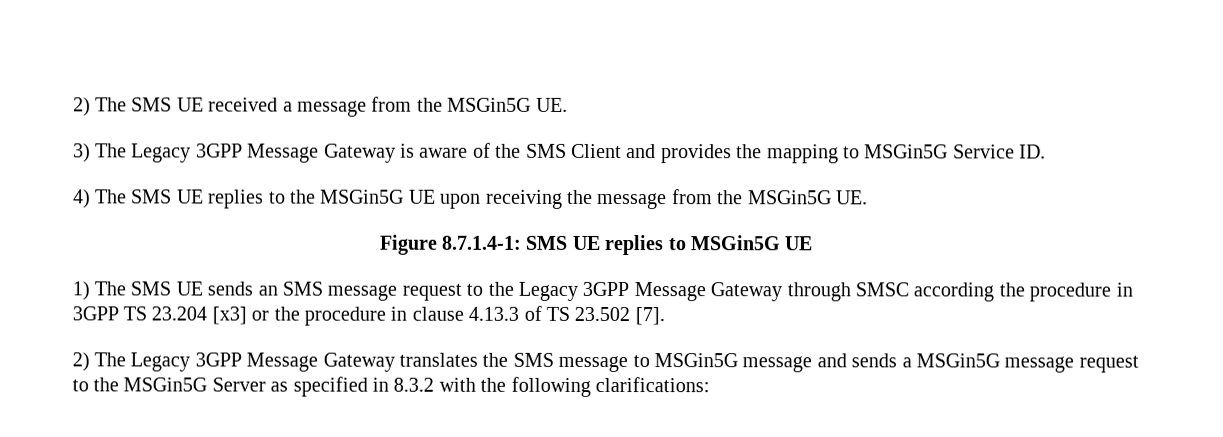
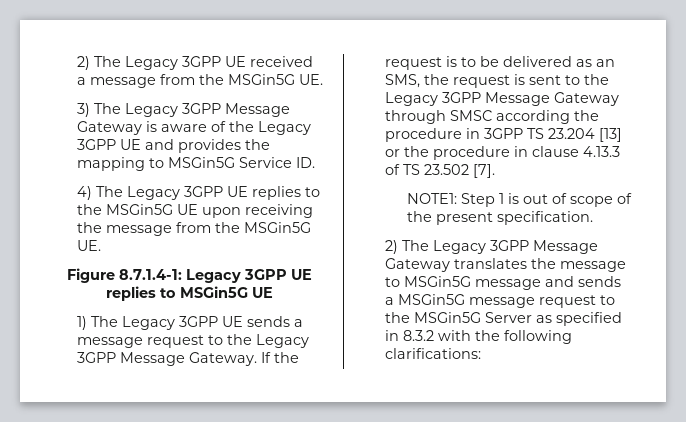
- 2) The SMS UE received a message from the MSGin5G UE.
+ 2) The Legacy 3GPP UE received a message from the MSGin5G UE.
- 3) The Legacy 3GPP Message Gateway is aware of the SMS Client and provides the mapping to MSGin5G Service ID.
+ 3) The Legacy 3GPP Message Gateway is aware of the Legacy 3GPP UE and provides the mapping to MSGin5G Service ID.
- 4) The SMS UE replies to the MSGin5G UE upon receiving the message from the MSGin5G UE.
+ 4) The Legacy 3GPP UE replies to the MSGin5G UE upon receiving the message from the MSGin5G UE.
- Figure 8.7.1.4-1: SMS UE replies to MSGin5G UE
+ Figure 8.7.1.4-1: Legacy 3GPP UE replies to MSGin5G UE
- 1) The SMS UE sends an SMS message request to the Legacy 3GPP Message Gateway through SMSC according the procedure in 3GPP TS 23.204 [x3] or the procedure in clause 4.13.3 of TS 23.502 [7].
+ 1) The Legacy 3GPP UE sends a message request to the Legacy 3GPP Message Gateway. If the request is to be delivered as an SMS, the request is sent to the Legacy 3GPP Message Gateway through SMSC according the procedure in 3GPP TS 23.204 [13] or the procedure in clause 4.13.3 of TS 23.502 [7].
+ NOTE1: Step 1 is out of scope of the present specification.
- 2) The Legacy 3GPP Message Gateway translates the SMS message to MSGin5G message and sends a MSGin5G message request to the MSGin5G Server as specified in 8.3.2 with the following clarifications:
+ 2) The Legacy 3GPP Message Gateway translates the message to MSGin5G message and sends a MSGin5G message request to the MSGin5G Server as specified in 8.3.2 with the following clarifications:

